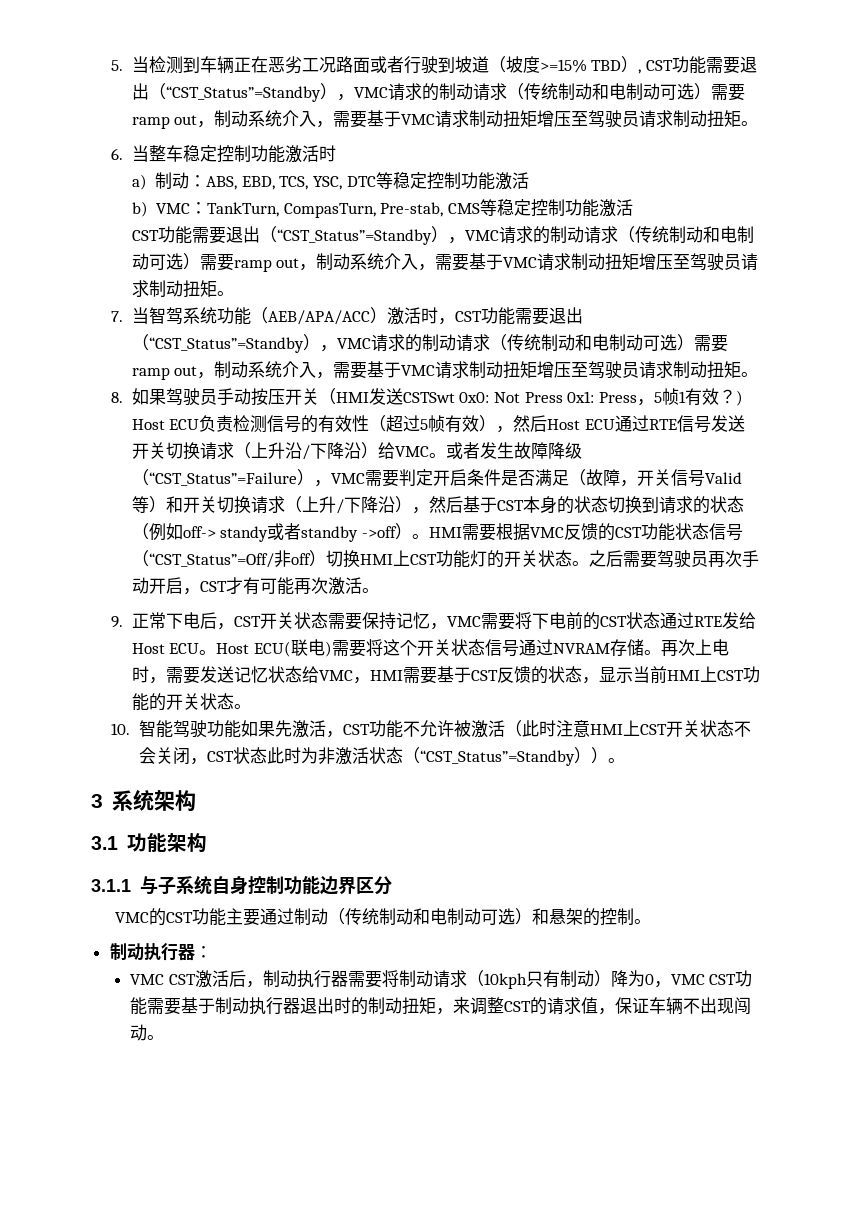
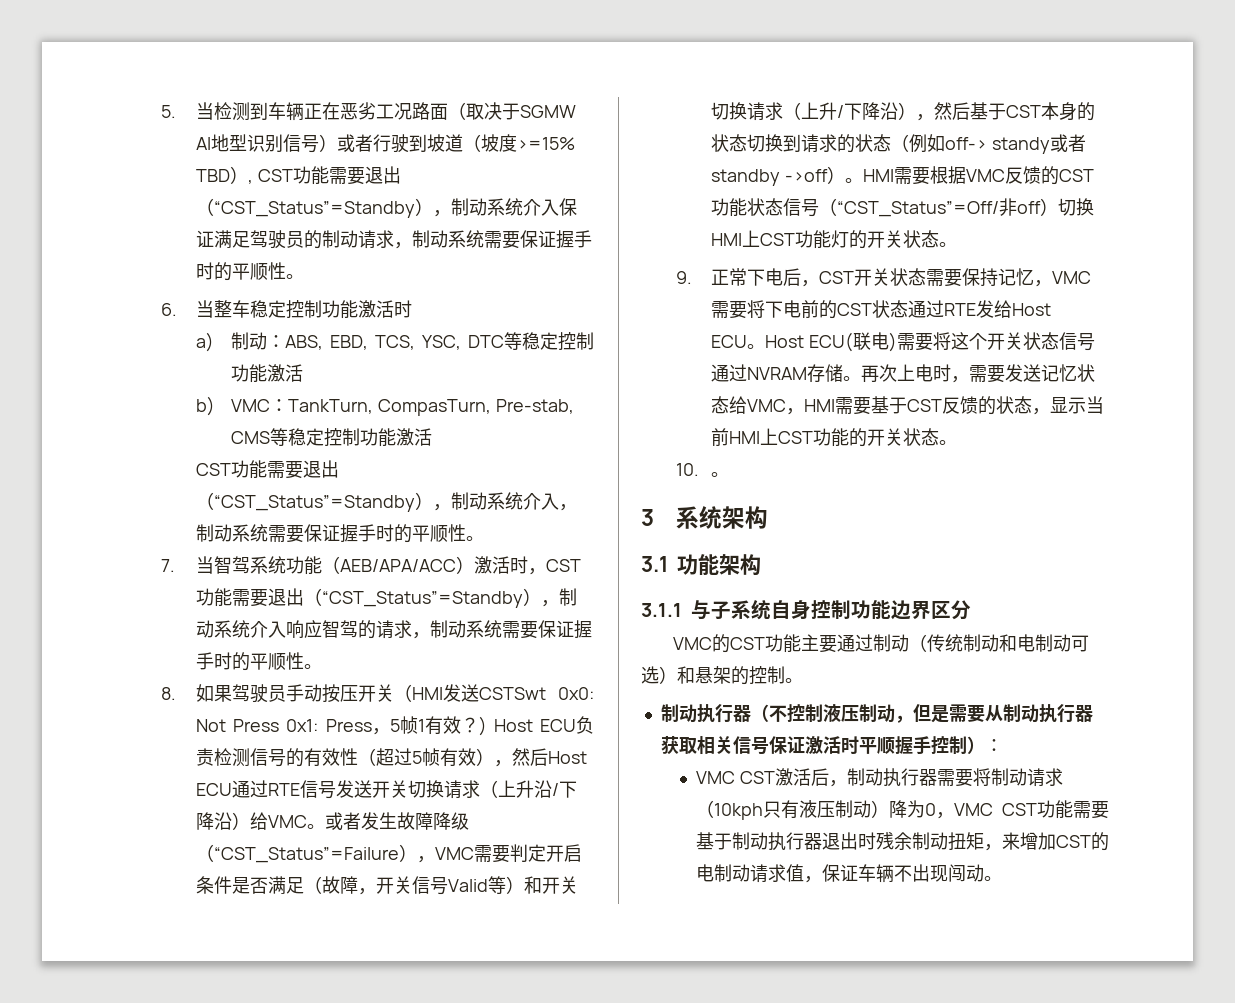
- 5.当检测到车辆正在恶劣工况路面或者行驶到坡道（坡度>=15% TBD）, CST功能需要退出（“CST_Status”=Standby），VMC请求的制动请求（传统制动和电制动可选）需要ramp out，制动系统介入，需要基于VMC请求制动扭矩增压至驾驶员请求制动扭矩。
+ 5.当检测到车辆正在恶劣工况路面（取决于SGMW AI地型识别信号）或者行驶到坡道（坡度>=15% TBD）, CST功能需要退出（“CST_Status”=Standby），制动系统介入保证满足驾驶员的制动请求，制动系统需要保证握手时的平顺性。
  b) VMC：TankTurn, CompasTurn, Pre-stab, CMS等稳定控制功能激活
- CST功能需要退出（“CST_Status”=Standby），VMC请求的制动请求（传统制动和电制动可选）需要ramp out，制动系统介入，需要基于VMC请求制动扭矩增压至驾驶员请求制动扭矩。
+ CST功能需要退出（“CST_Status”=Standby），制动系统介入，制动系统需要保证握手时的平顺性。
- 7.当智驾系统功能（AEB/APA/ACC）激活时，CST功能需要退出（“CST_Status”=Standby），VMC请求的制动请求（传统制动和电制动可选）需要ramp out，制动系统介入，需要基于VMC请求制动扭矩增压至驾驶员请求制动扭矩。
+ 7.当智驾系统功能（AEB/APA/ACC）激活时，CST功能需要退出（“CST_Status”=Standby），制动系统介入响应智驾的请求，制动系统需要保证握手时的平顺性。
- 之后需要驾驶员再次手动开启，CST才有可能再次激活。
- 10.智能驾驶功能如果先激活，CST功能不允许被激活（此时注意HMI上CST开关状态不会关闭，CST状态此时为非激活状态（“CST_Status”=Standby））。
+ 10.。
- 制动执行器：
+ 制动执行器（不控制液压制动，但是需要从制动执行器获取相关信号保证激活时平顺握手控制）：
- VMC CST激活后，制动执行器需要将制动请求（10kph只有制动）降为0，VMC CST功能需要基于制动执行器退出时的制动扭矩，来调整CST的请求值，保证车辆不出现闯动。
+ VMC CST激活后，制动执行器需要将制动请求（10kph只有液压制动）降为0，VMC CST功能需要基于制动执行器退出时残余制动扭矩，来增加CST的电制动请求值，保证车辆不出现闯动。

